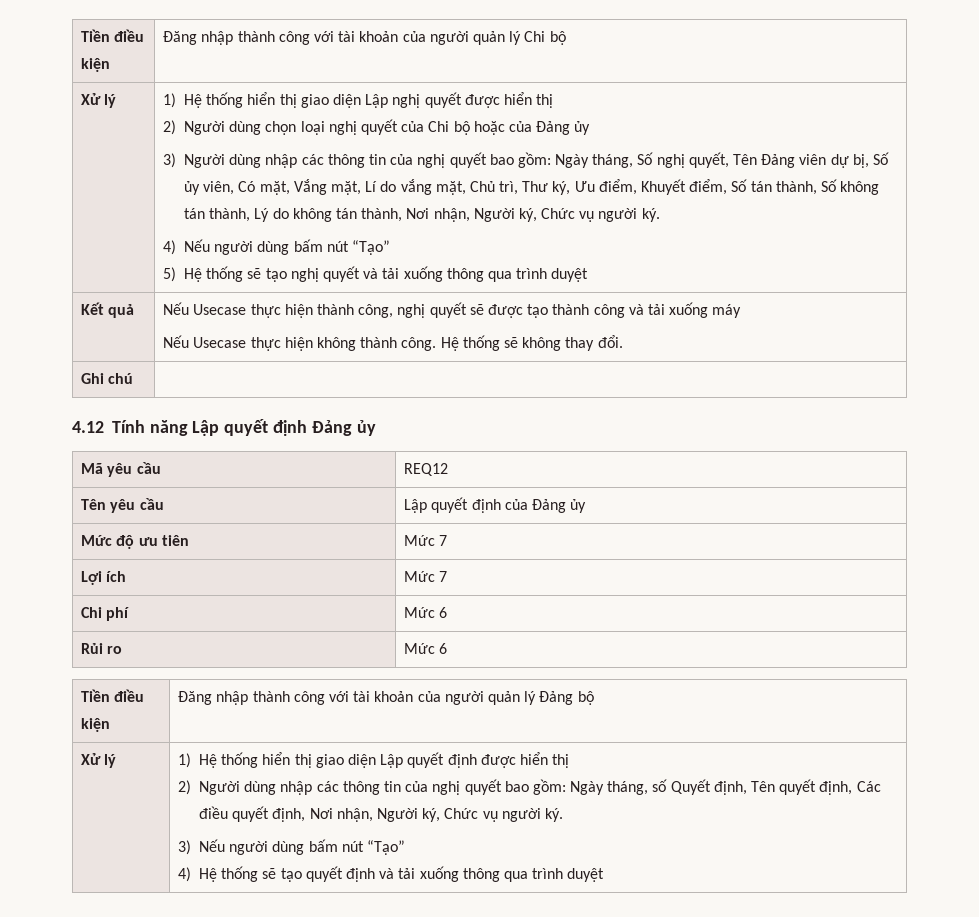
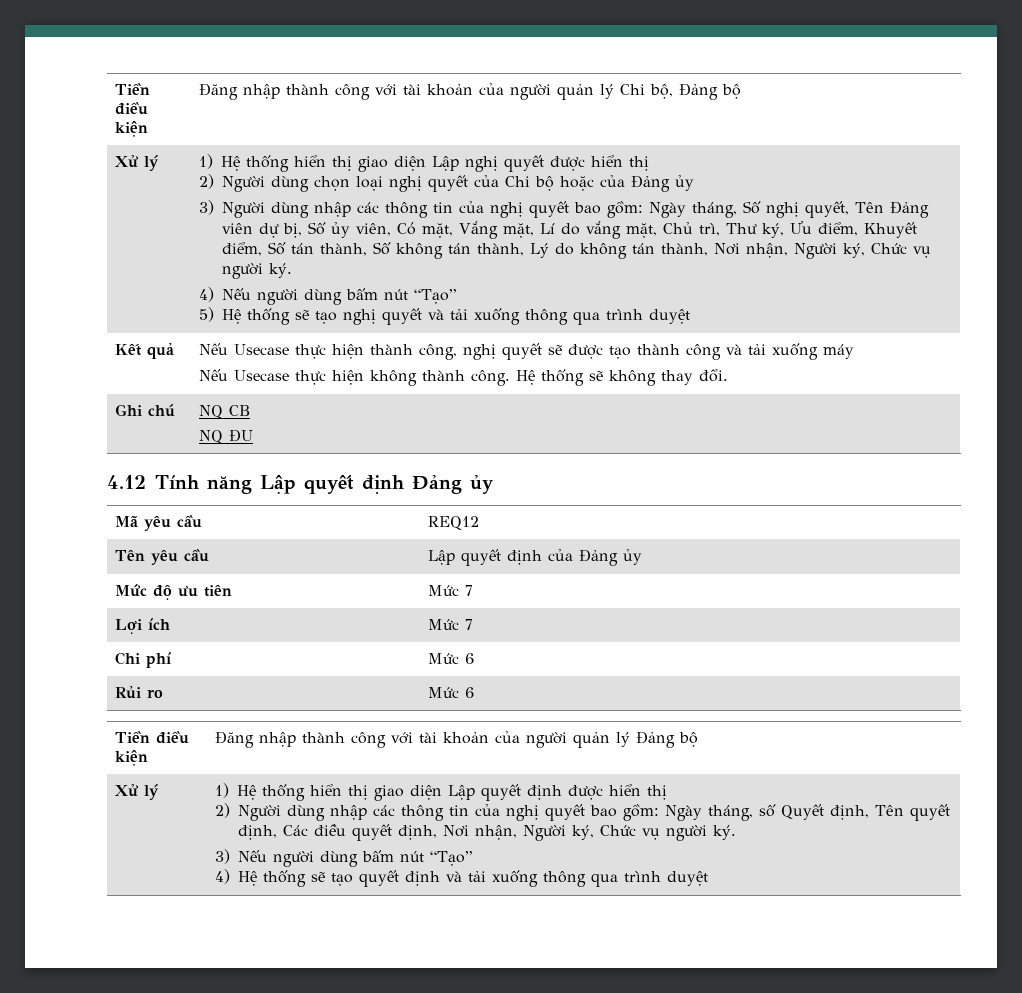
- Tiền điều kiện | Đăng nhập thành công với tài khoản của người quản lý Chi bộ
+ Tiền điều kiện | Đăng nhập thành công với tài khoản của người quản lý Chi bộ, Đảng bộ
- Ghi chú |
+ Ghi chú | NQ CB
+ NQ ĐU

